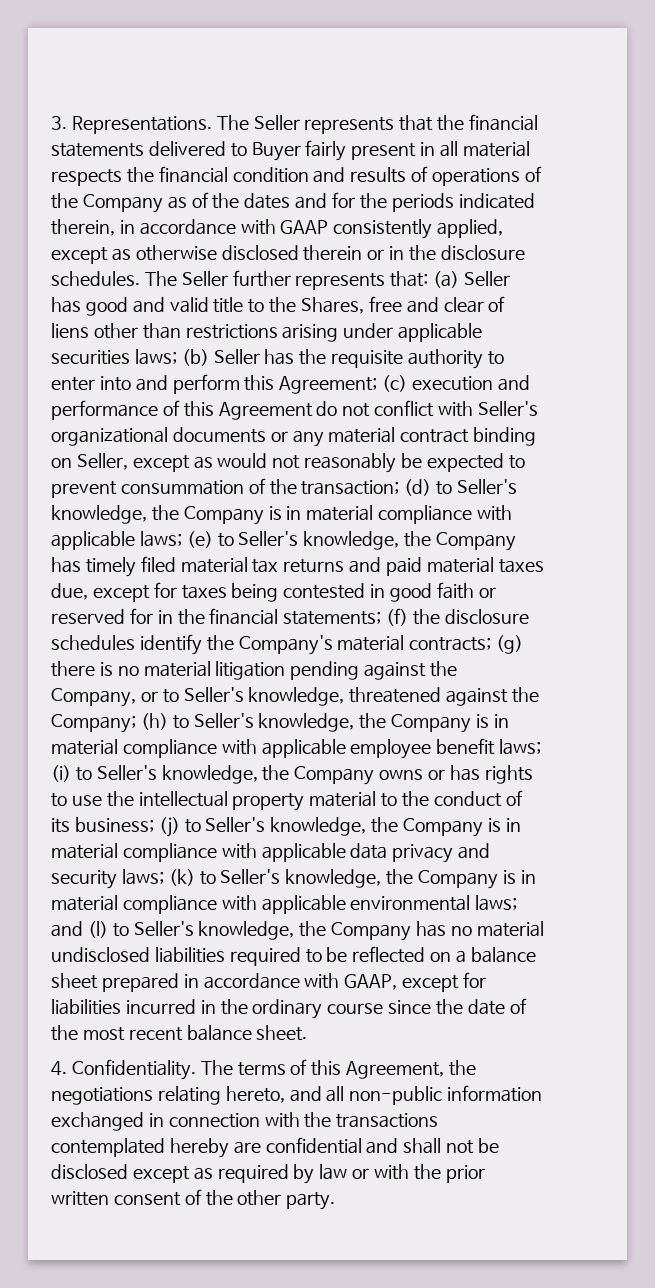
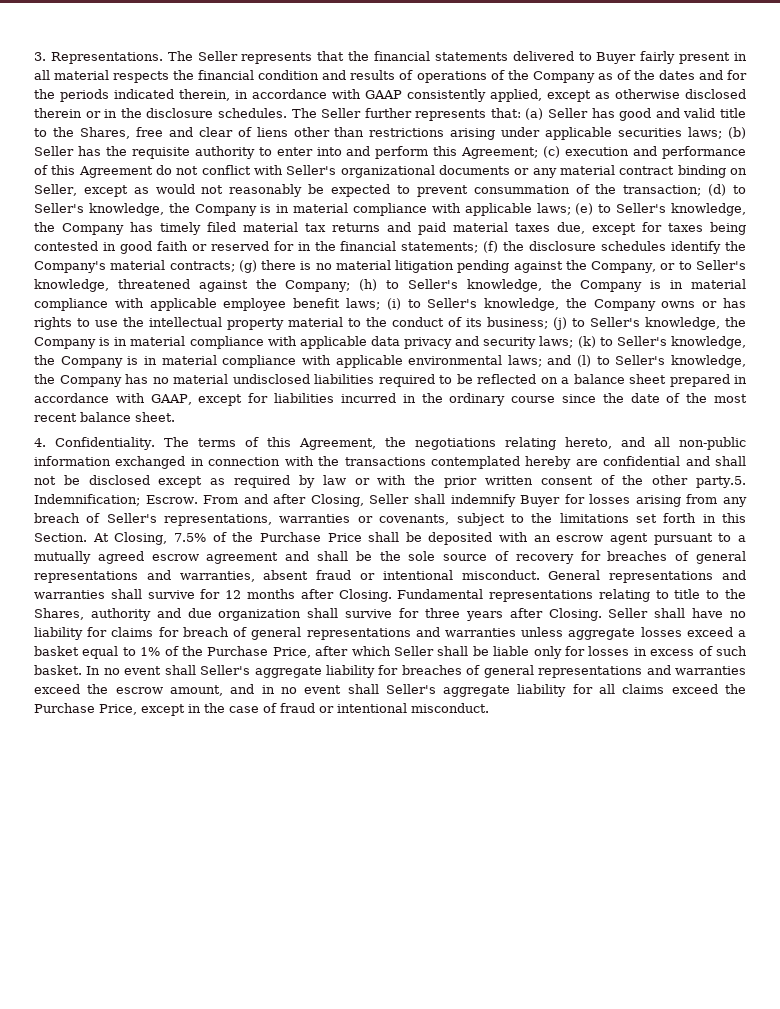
- The terms of this Agreement, the negotiations relating hereto, and all non-public information exchanged in connection with the transactions contemplated hereby are confidential and shall not be disclosed except as required by law or with the prior written consent of the other party.
+ The terms of this Agreement, the negotiations relating hereto, and all non-public information exchanged in connection with the transactions contemplated hereby are confidential and shall not be disclosed except as required by law or with the prior written consent of the other party.5. Indemnification; Escrow. From and after Closing, Seller shall indemnify Buyer for losses arising from any breach of Seller's representations, warranties or covenants, subject to the limitations set forth in this Section. At Closing, 7.5% of the Purchase Price shall be deposited with an escrow agent pursuant to a mutually agreed escrow agreement and shall be the sole source of recovery for breaches of general representations and warranties, absent fraud or intentional misconduct. General representations and warranties shall survive for 12 months after Closing. Fundamental representations relating to title to the Shares, authority and due organization shall survive for three years after Closing. Seller shall have no liability for claims for breach of general representations and warranties unless aggregate losses exceed a basket equal to 1% of the Purchase Price, after which Seller shall be liable only for losses in excess of such basket. In no event shall Seller's aggregate liability for breaches of general representations and warranties exceed the escrow amount, and in no event shall Seller's aggregate liability for all claims exceed the Purchase Price, except in the case of fraud or intentional misconduct.

